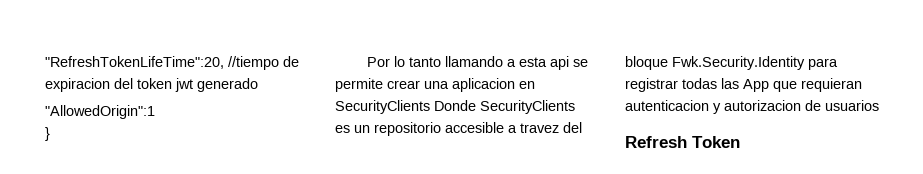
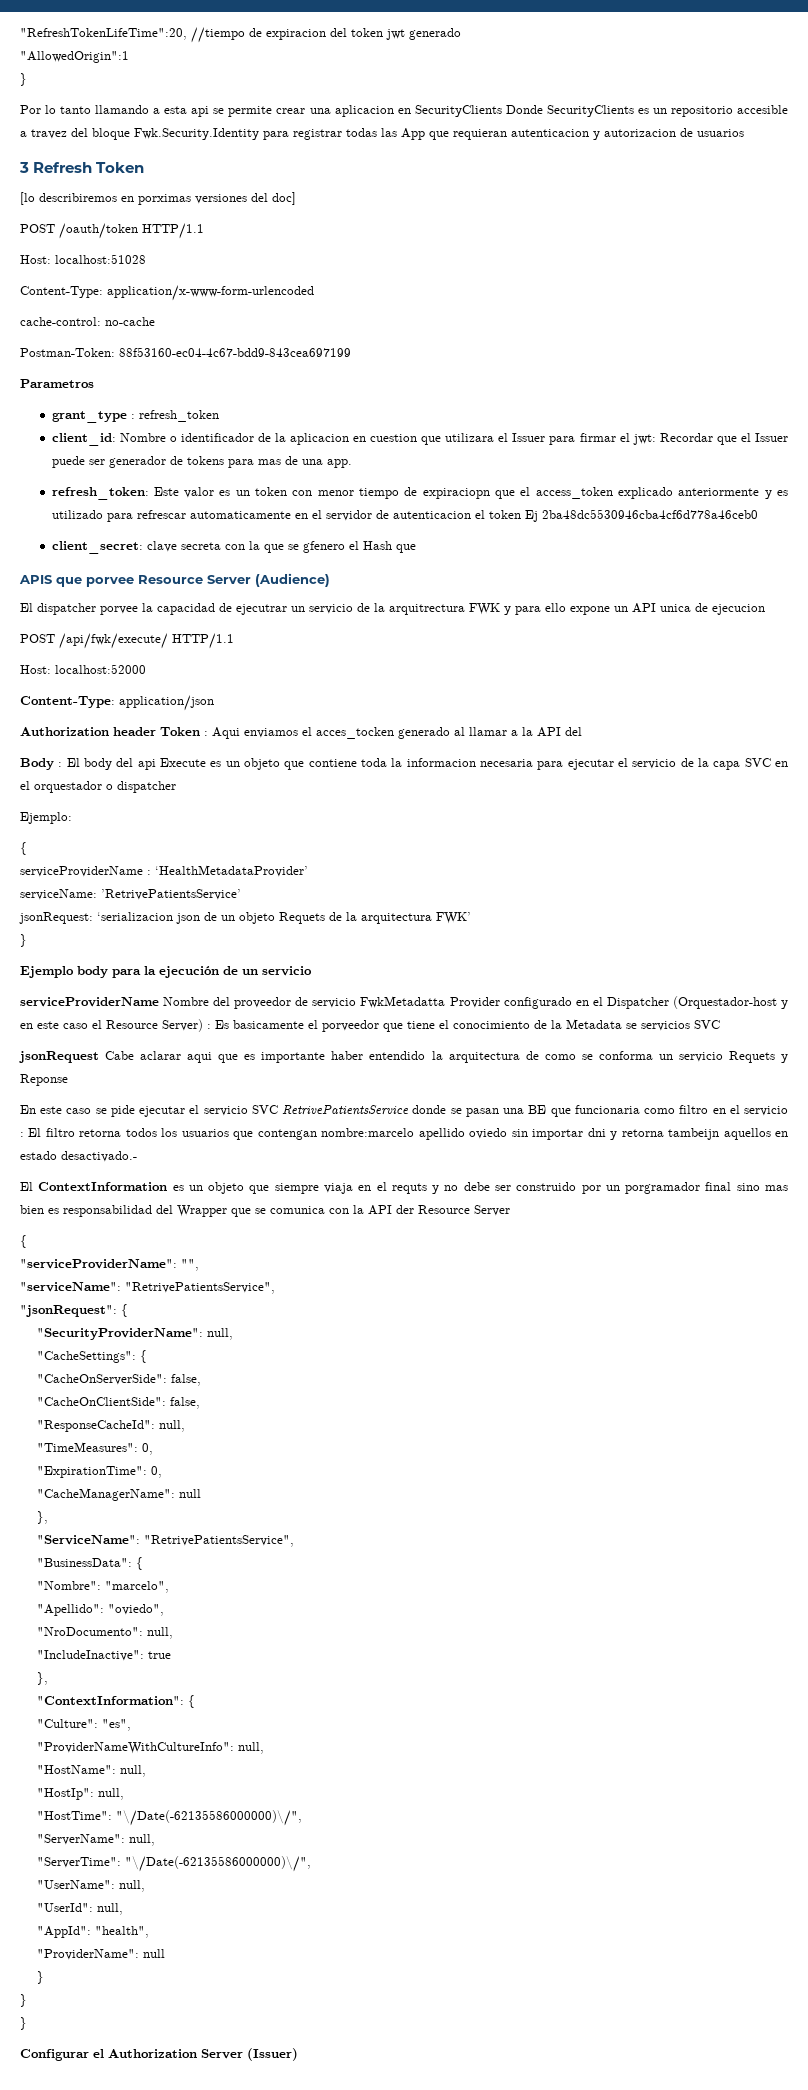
- Refresh Token
+ 3 Refresh Token
+ [lo describiremos en porximas versiones del doc]
+ POST /oauth/token HTTP/1.1
+ Host: localhost:51028
+ Content-Type: application/x-www-form-urlencoded
+ cache-control: no-cache
+ Postman-Token: 88f53160-ec04-4c67-bdd9-843cea697199
+ Parametros
+ grant_type : refresh_token
+ client_id: Nombre o identificador de la aplicacion en cuestion que utilizara el Issuer para firmar el jwt: Recordar que el Issuer puede ser generador de tokens para mas de una app.
+ refresh_token: Este valor es un token con menor tiempo de expiraciopn que el access_token explicado anteriormente y es utilizado para refrescar automaticamente en el servidor de autenticacion el token Ej 2ba48dc5530946cba4cf6d778a46ceb0
+ client_secret: clave secreta con la que se gfenero el Hash que
+ APIS que porvee Resource Server (Audience)
+ El dispatcher porvee la capacidad de ejecutrar un servicio de la arquitrectura FWK y para ello expone un API unica de ejecucion
+ POST /api/fwk/execute/ HTTP/1.1
+ Host: localhost:52000
+ Content-Type: application/json
+ Authorization header Token : Aqui enviamos el acces_tocken generado al llamar a la API del
+ Body : El body del api Execute es un objeto que contiene toda la informacion necesaria para ejecutar el servicio de la capa SVC en el orquestador o dispatcher
+ Ejemplo:
+ {
+ serviceProviderName : ‘HealthMetadataProvider’
+ serviceName: ’RetrivePatientsService’
+ jsonRequest: ‘serializacion json de un objeto Requets de la arquitectura FWK’
+ }
+ Ejemplo body para la ejecución de un servicio
+ serviceProviderName Nombre del proveedor de servicio FwkMetadatta Provider configurado en el Dispatcher (Orquestador-host y en este caso el Resource Server) : Es basicamente el porveedor que tiene el conocimiento de la Metadata se servicios SVC
+ jsonRequest Cabe aclarar aqui que es importante haber entendido la arquitectura de como se conforma un servicio Requets y Reponse
+ En este caso se pide ejecutar el servicio SVC RetrivePatientsService donde se pasan una BE que funcionaria como filtro en el servicio : El filtro retorna todos los usuarios que contengan nombre:marcelo apellido oviedo sin importar dni y retorna tambeijn aquellos en estado desactivado.-
+ El ContextInformation es un objeto que siempre viaja en el requts y no debe ser construido por un porgramador final sino mas bien es responsabilidad del Wrapper que se comunica con la API der Resource Server
+ {
+ "serviceProviderName": "",
+ "serviceName": "RetrivePatientsService",
+ "jsonRequest": {
+ "SecurityProviderName": null,
+ "CacheSettings": {
+ "CacheOnServerSide": false,
+ "CacheOnClientSide": false,
+ "ResponseCacheId": null,
+ "TimeMeasures": 0,
+ "ExpirationTime": 0,
+ "CacheManagerName": null
+ },
+ "ServiceName": "RetrivePatientsService",
+ "BusinessData": {
+ "Nombre": "marcelo",
+ "Apellido": "oviedo",
+ "NroDocumento": null,
+ "IncludeInactive": true
+ },
+ "ContextInformation": {
+ "Culture": "es",
+ "ProviderNameWithCultureInfo": null,
+ "HostName": null,
+ "HostIp": null,
+ "HostTime": "\/Date(-62135586000000)\/",
+ "ServerName": null,
+ "ServerTime": "\/Date(-62135586000000)\/",
+ "UserName": null,
+ "UserId": null,
+ "AppId": "health",
+ "ProviderName": null
+ }
+ }
+ }
+ Configurar el Authorization Server (Issuer)

